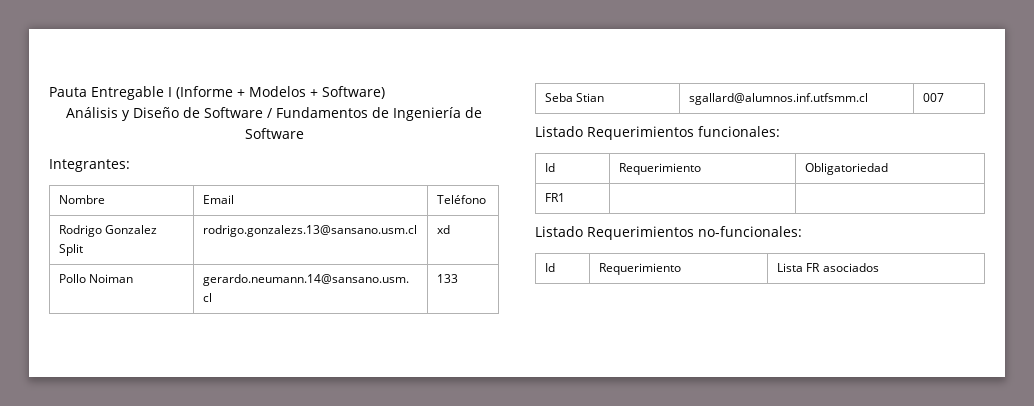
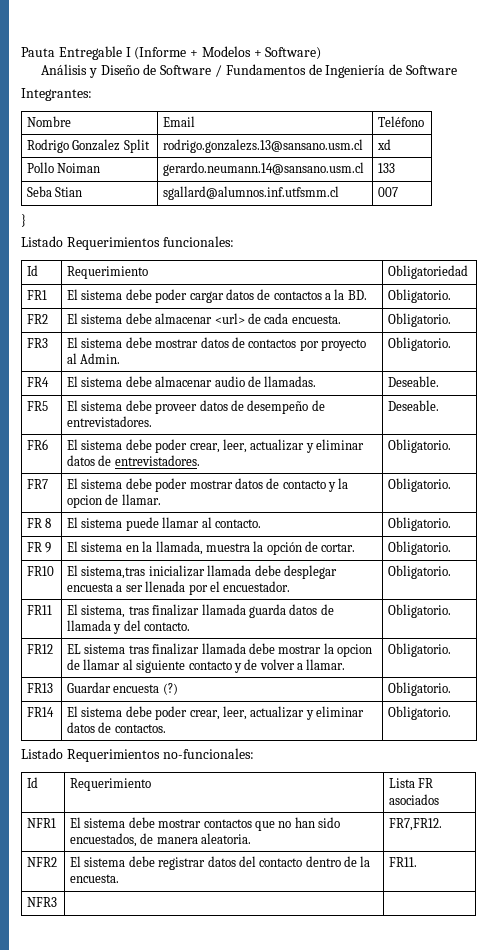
+ }
- FR1 | |
+ FR1 | El sistema debe poder cargar datos de contactos a la BD. | Obligatorio.
+ FR2 | El sistema debe almacenar <url> de cada encuesta. | Obligatorio.
+ FR3 | El sistema debe mostrar datos de contactos por proyecto al Admin. | Obligatorio.
+ FR4 | El sistema debe almacenar audio de llamadas. | Deseable.
+ FR5 | El sistema debe proveer datos de desempeño de entrevistadores. | Deseable.
+ FR6 | El sistema debe poder crear, leer, actualizar y eliminar datos de entrevistadores. | Obligatorio.
+ FR7 | El sistema debe poder mostrar datos de contacto y la opcion de llamar. | Obligatorio.
+ FR 8 | El sistema puede llamar al contacto. | Obligatorio.
+ FR 9 | El sistema en la llamada, muestra la opción de cortar. | Obligatorio.
+ FR10 | El sistema,tras inicializar llamada debe desplegar encuesta a ser llenada por el encuestador. | Obligatorio.
+ FR11 | El sistema, tras finalizar llamada guarda datos de llamada y del contacto. | Obligatorio.
+ FR12 | EL sistema tras finalizar llamada debe mostrar la opcion de llamar al siguiente contacto y de volver a llamar. | Obligatorio.
+ FR13 | Guardar encuesta (?) | Obligatorio.
+ FR14 | El sistema debe poder crear, leer, actualizar y eliminar datos de contactos. | Obligatorio.
+ NFR1 | El sistema debe mostrar contactos que no han sido encuestados, de manera aleatoria. | FR7,FR12.
+ NFR2 | El sistema debe registrar datos del contacto dentro de la encuesta. | FR11.
+ NFR3 | |

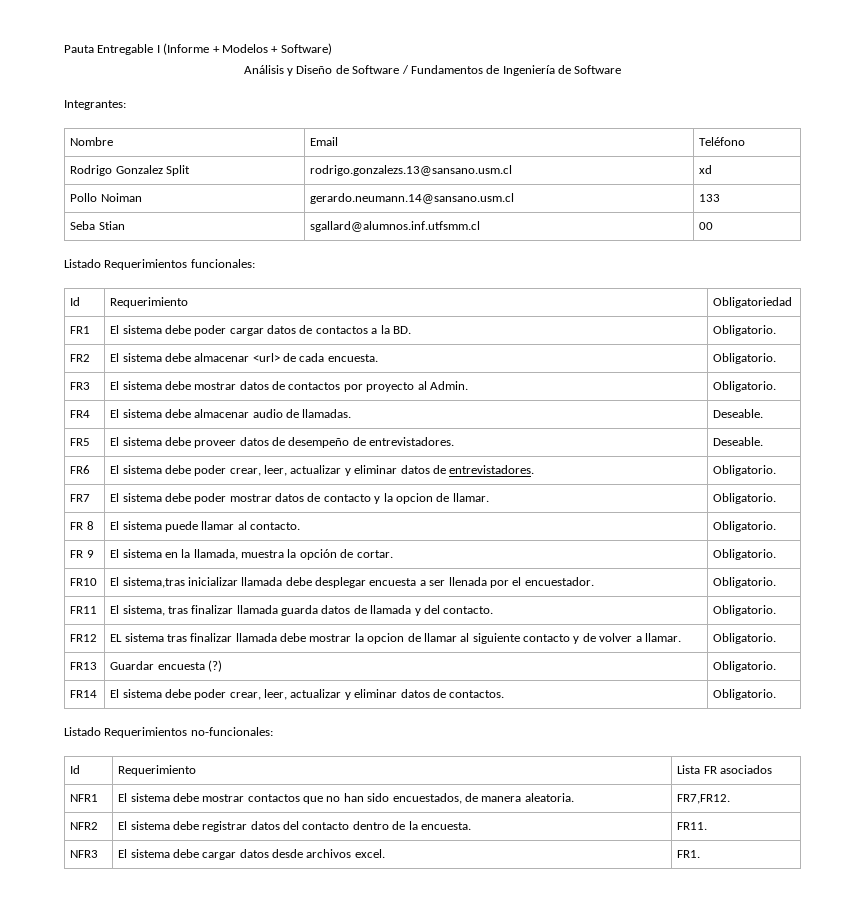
- Seba Stian | sgallard@alumnos.inf.utfsmm.cl | 007
- }
+ Seba Stian | sgallard@alumnos.inf.utfsmm.cl | 00
- NFR3 | |
+ NFR3 | El sistema debe cargar datos desde archivos excel. | FR1.

